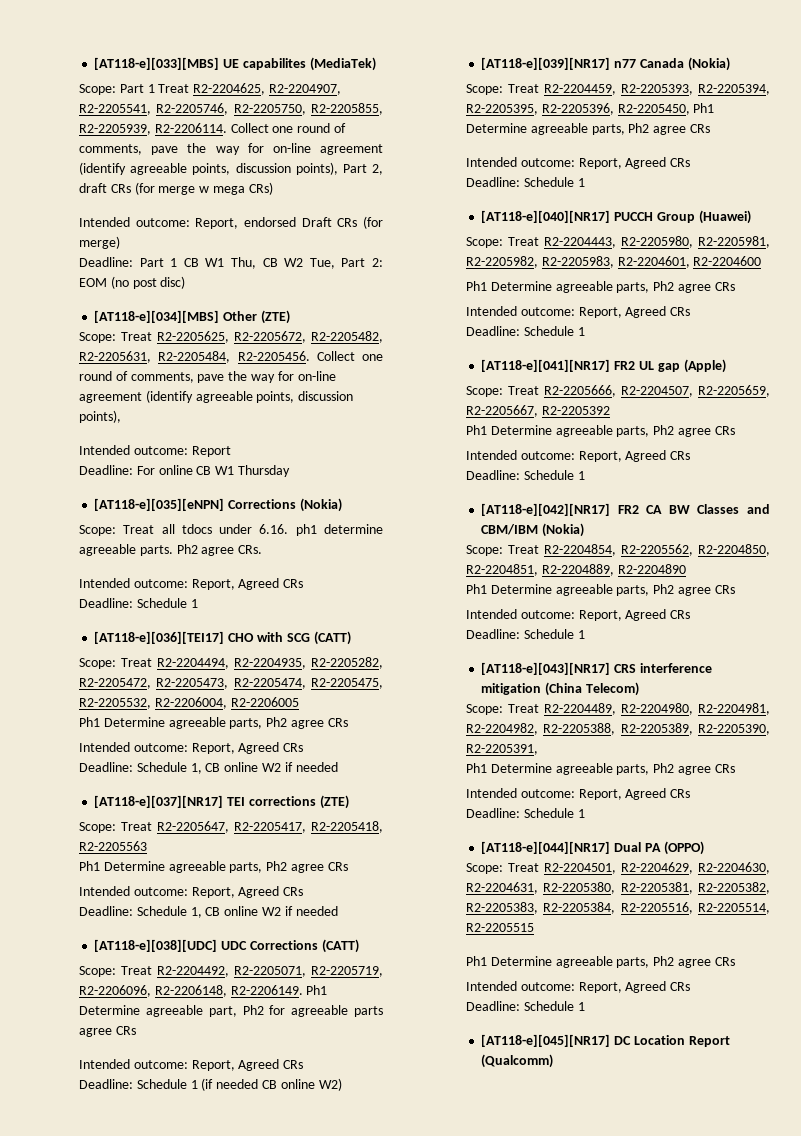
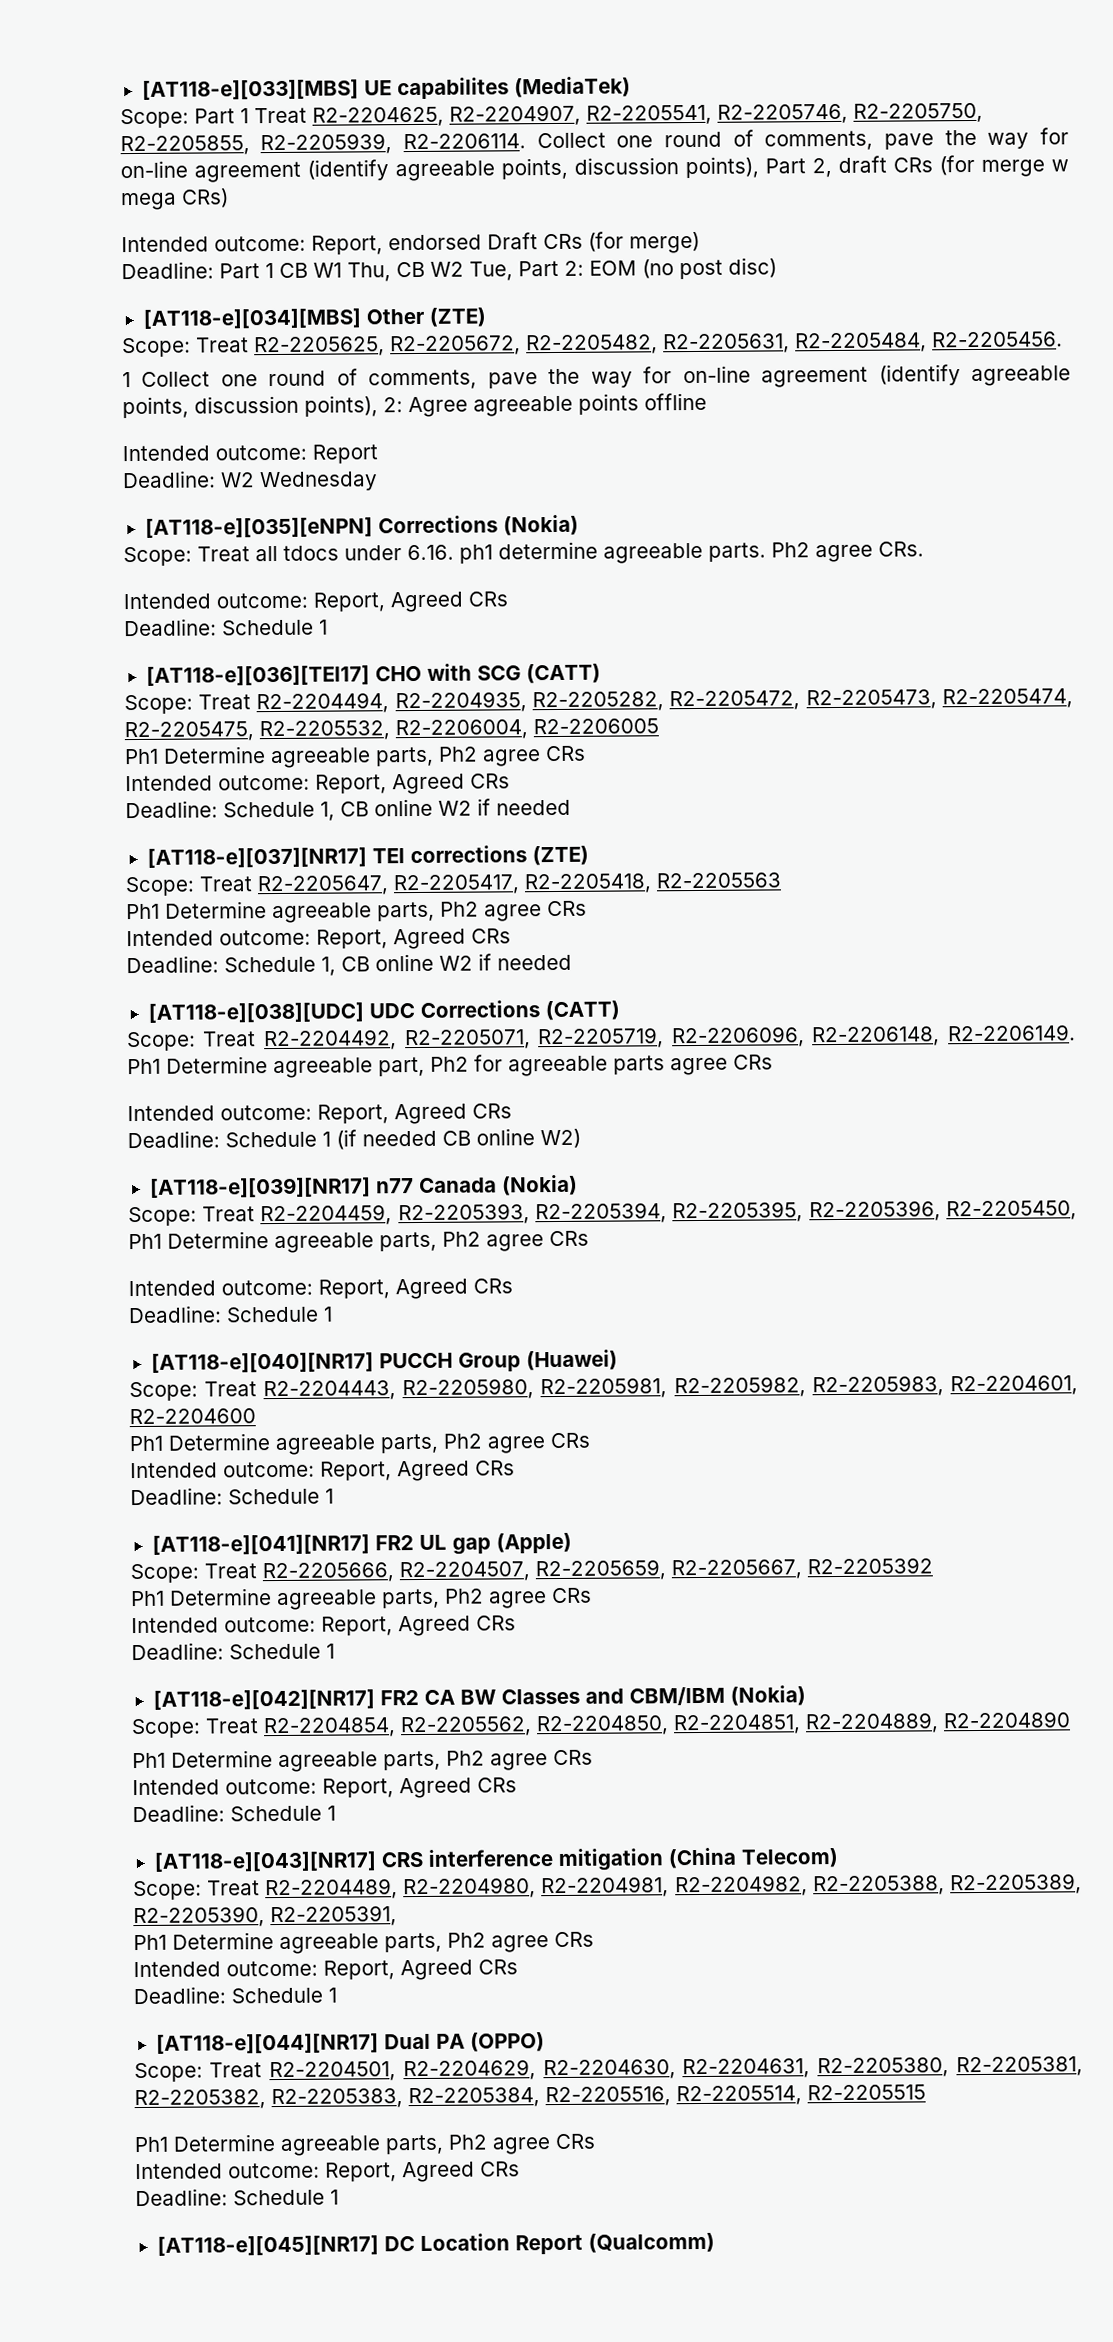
- Scope: Treat R2-2205625, R2-2205672, R2-2205482, R2-2205631, R2-2205484, R2-2205456. Collect one round of comments, pave the way for on-line agreement (identify agreeable points, discussion points),
+ Scope: Treat R2-2205625, R2-2205672, R2-2205482, R2-2205631, R2-2205484, R2-2205456.
+ 1 Collect one round of comments, pave the way for on-line agreement (identify agreeable points, discussion points), 2: Agree agreeable points offline
- Deadline: For online CB W1 Thursday
+ Deadline: W2 Wednesday

